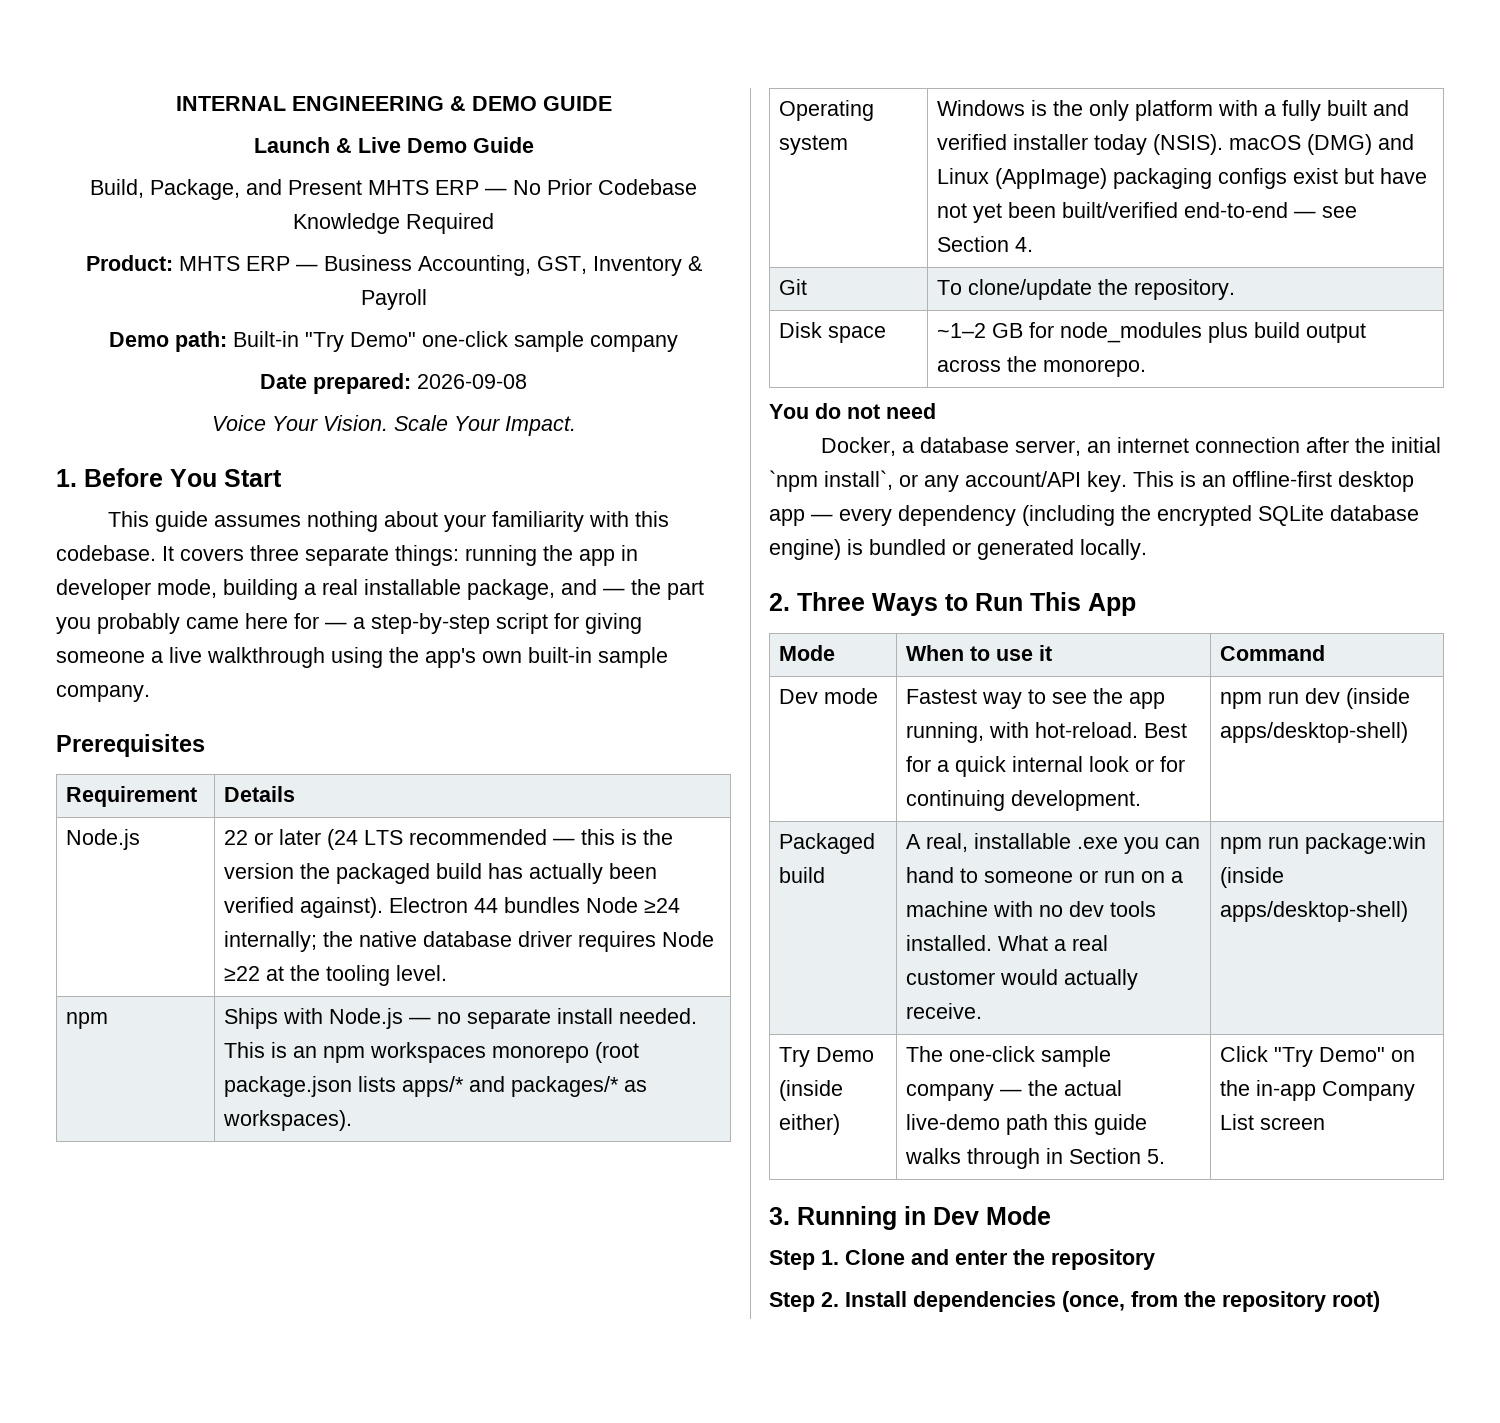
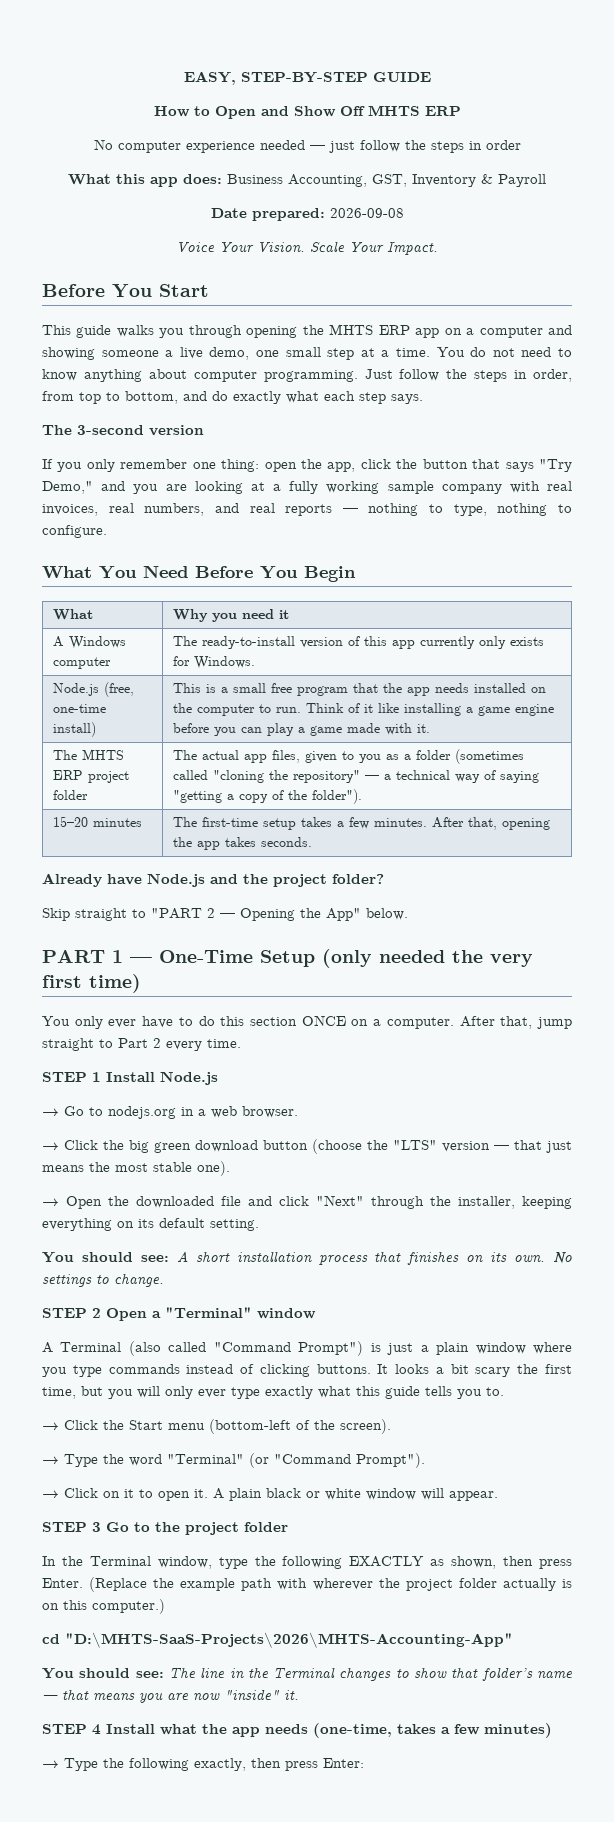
- INTERNAL ENGINEERING & DEMO GUIDE
- Launch & Live Demo Guide
- Build, Package, and Present MHTS ERP — No Prior Codebase Knowledge Required
- Product: MHTS ERP — Business Accounting, GST, Inventory & Payroll
+ EASY, STEP-BY-STEP GUIDE
+ How to Open and Show Off MHTS ERP
+ No computer experience needed — just follow the steps in order
+ What this app does: Business Accounting, GST, Inventory & Payroll
- Demo path: Built-in "Try Demo" one-click sample company
- 1. Before You Start
+ Before You Start
- This guide assumes nothing about your familiarity with this codebase. It covers three separate things: running the app in developer mode, building a real installable package, and — the part you probably came here for — a step-by-step script for giving someone a live walkthrough using the app's own built-in sample company.
- Prerequisites
- Requirement | Details
- Node.js | 22 or later (24 LTS recommended — this is the version the packaged build has actually been verified against). Electron 44 bundles Node ≥24 internally; the native database driver requires Node ≥22 at the tooling level.
- npm | Ships with Node.js — no separate install needed. This is an npm workspaces monorepo (root package.json lists apps/* and packages/* as workspaces).
- Operating system | Windows is the only platform with a fully built and verified installer today (NSIS). macOS (DMG) and Linux (AppImage) packaging configs exist but have not yet been built/verified end-to-end — see Section 4.
- Git | To clone/update the repository.
- Disk space | ~1–2 GB for node_modules plus build output across the monorepo.
- You do not need
- Docker, a database server, an internet connection after the initial `npm install`, or any account/API key. This is an offline-first desktop app — every dependency (including the encrypted SQLite database engine) is bundled or generated locally.
- 2. Three Ways to Run This App
- Mode | When to use it | Command
- Dev mode | Fastest way to see the app running, with hot-reload. Best for a quick internal look or for continuing development. | npm run dev (inside apps/desktop-shell)
- Packaged build | A real, installable .exe you can hand to someone or run on a machine with no dev tools installed. What a real customer would actually receive. | npm run package:win (inside apps/desktop-shell)
- Try Demo (inside either) | The one-click sample company — the actual live-demo path this guide walks through in Section 5. | Click "Try Demo" on the in-app Company List screen
- 3. Running in Dev Mode
- Step 1. Clone and enter the repository
- Step 2. Install dependencies (once, from the repository root)
+ This guide walks you through opening the MHTS ERP app on a computer and showing someone a live demo, one small step at a time. You do not need to know anything about computer programming. Just follow the steps in order, from top to bottom, and do exactly what each step says.
+ The 3-second version
+ If you only remember one thing: open the app, click the button that says "Try Demo," and you are looking at a fully working sample company with real invoices, real numbers, and real reports — nothing to type, nothing to configure.
+ What You Need Before You Begin
+ What | Why you need it
+ A Windows computer | The ready-to-install version of this app currently only exists for Windows.
+ Node.js (free, one-time install) | This is a small free program that the app needs installed on the computer to run. Think of it like installing a game engine before you can play a game made with it.
+ The MHTS ERP project folder | The actual app files, given to you as a folder (sometimes called "cloning the repository" — a technical way of saying "getting a copy of the folder").
+ 15–20 minutes | The first-time setup takes a few minutes. After that, opening the app takes seconds.
+ Already have Node.js and the project folder?
+ Skip straight to "PART 2 — Opening the App" below.
+ PART 1 — One-Time Setup (only needed the very first time)
+ You only ever have to do this section ONCE on a computer. After that, jump straight to Part 2 every time.
+ STEP 1 Install Node.js
+ → Go to nodejs.org in a web browser.
+ → Click the big green download button (choose the "LTS" version — that just means the most stable one).
+ → Open the downloaded file and click "Next" through the installer, keeping everything on its default setting.
+ You should see: A short installation process that finishes on its own. No settings to change.
+ STEP 2 Open a "Terminal" window
+ A Terminal (also called "Command Prompt") is just a plain window where you type commands instead of clicking buttons. It looks a bit scary the first time, but you will only ever type exactly what this guide tells you to.
+ → Click the Start menu (bottom-left of the screen).
+ → Type the word "Terminal" (or "Command Prompt").
+ → Click on it to open it. A plain black or white window will appear.
+ STEP 3 Go to the project folder
+ In the Terminal window, type the following EXACTLY as shown, then press Enter. (Replace the example path with wherever the project folder actually is on this computer.)
+ cd "D:\MHTS-SaaS-Projects\2026\MHTS-Accounting-App"
+ You should see: The line in the Terminal changes to show that folder’s name — that means you are now "inside" it.
+ STEP 4 Install what the app needs (one-time, takes a few minutes)
+ → Type the following exactly, then press Enter:

